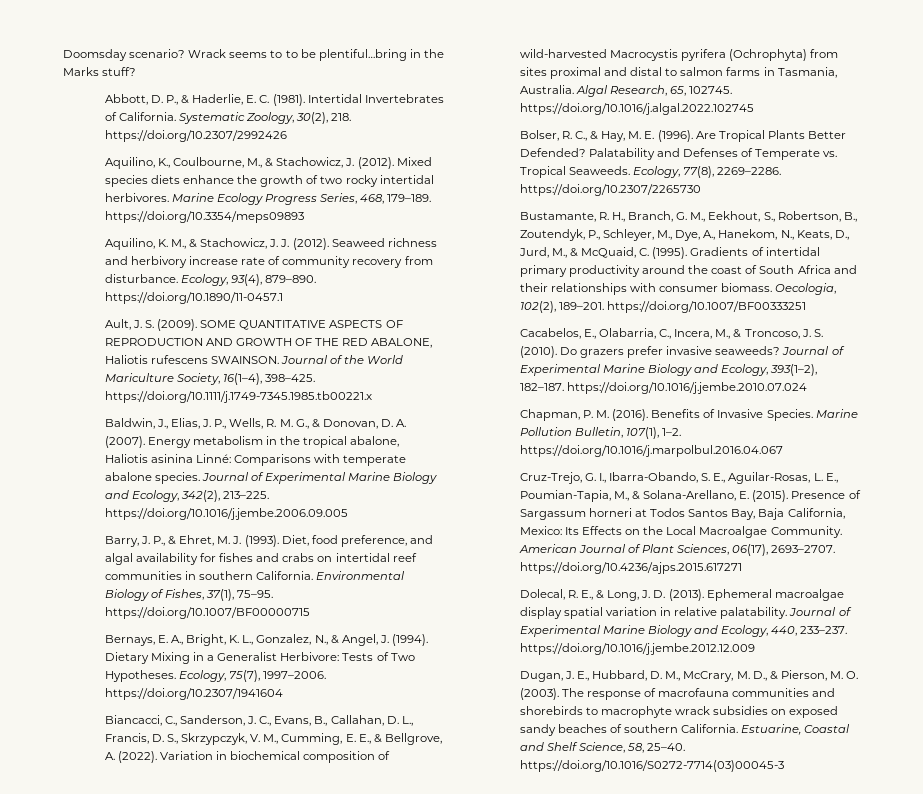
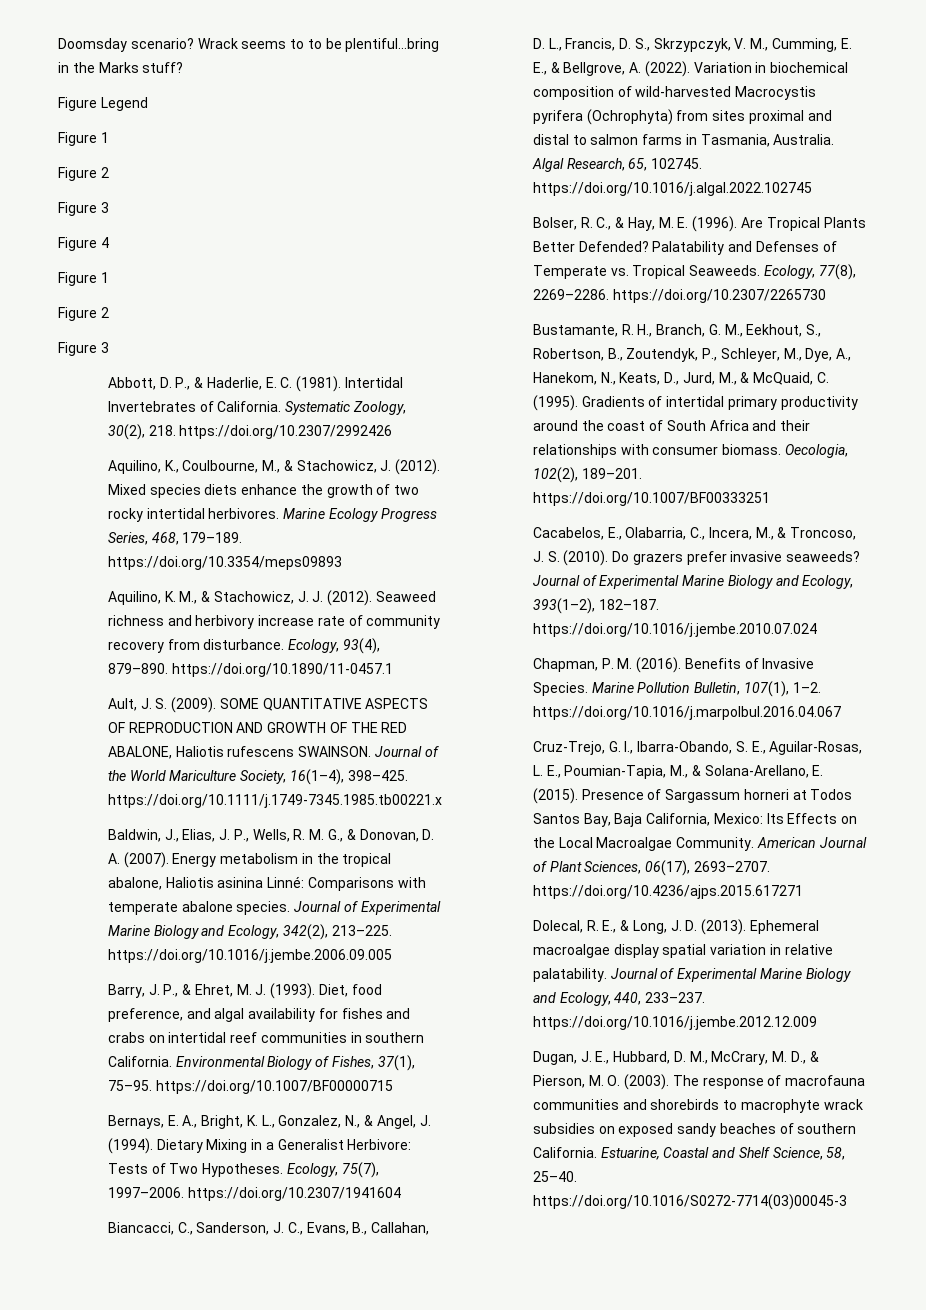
+ Figure Legend
+ Figure 1
+ Figure 2
+ Figure 3
+ Figure 4
+ Figure 1
+ Figure 2
+ Figure 3

